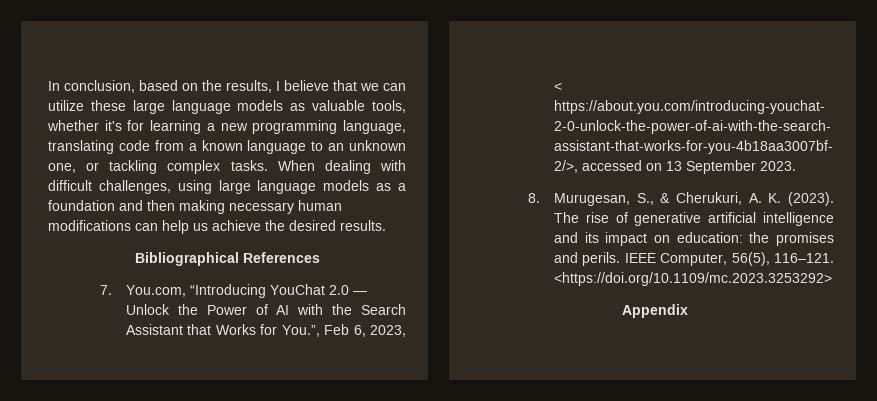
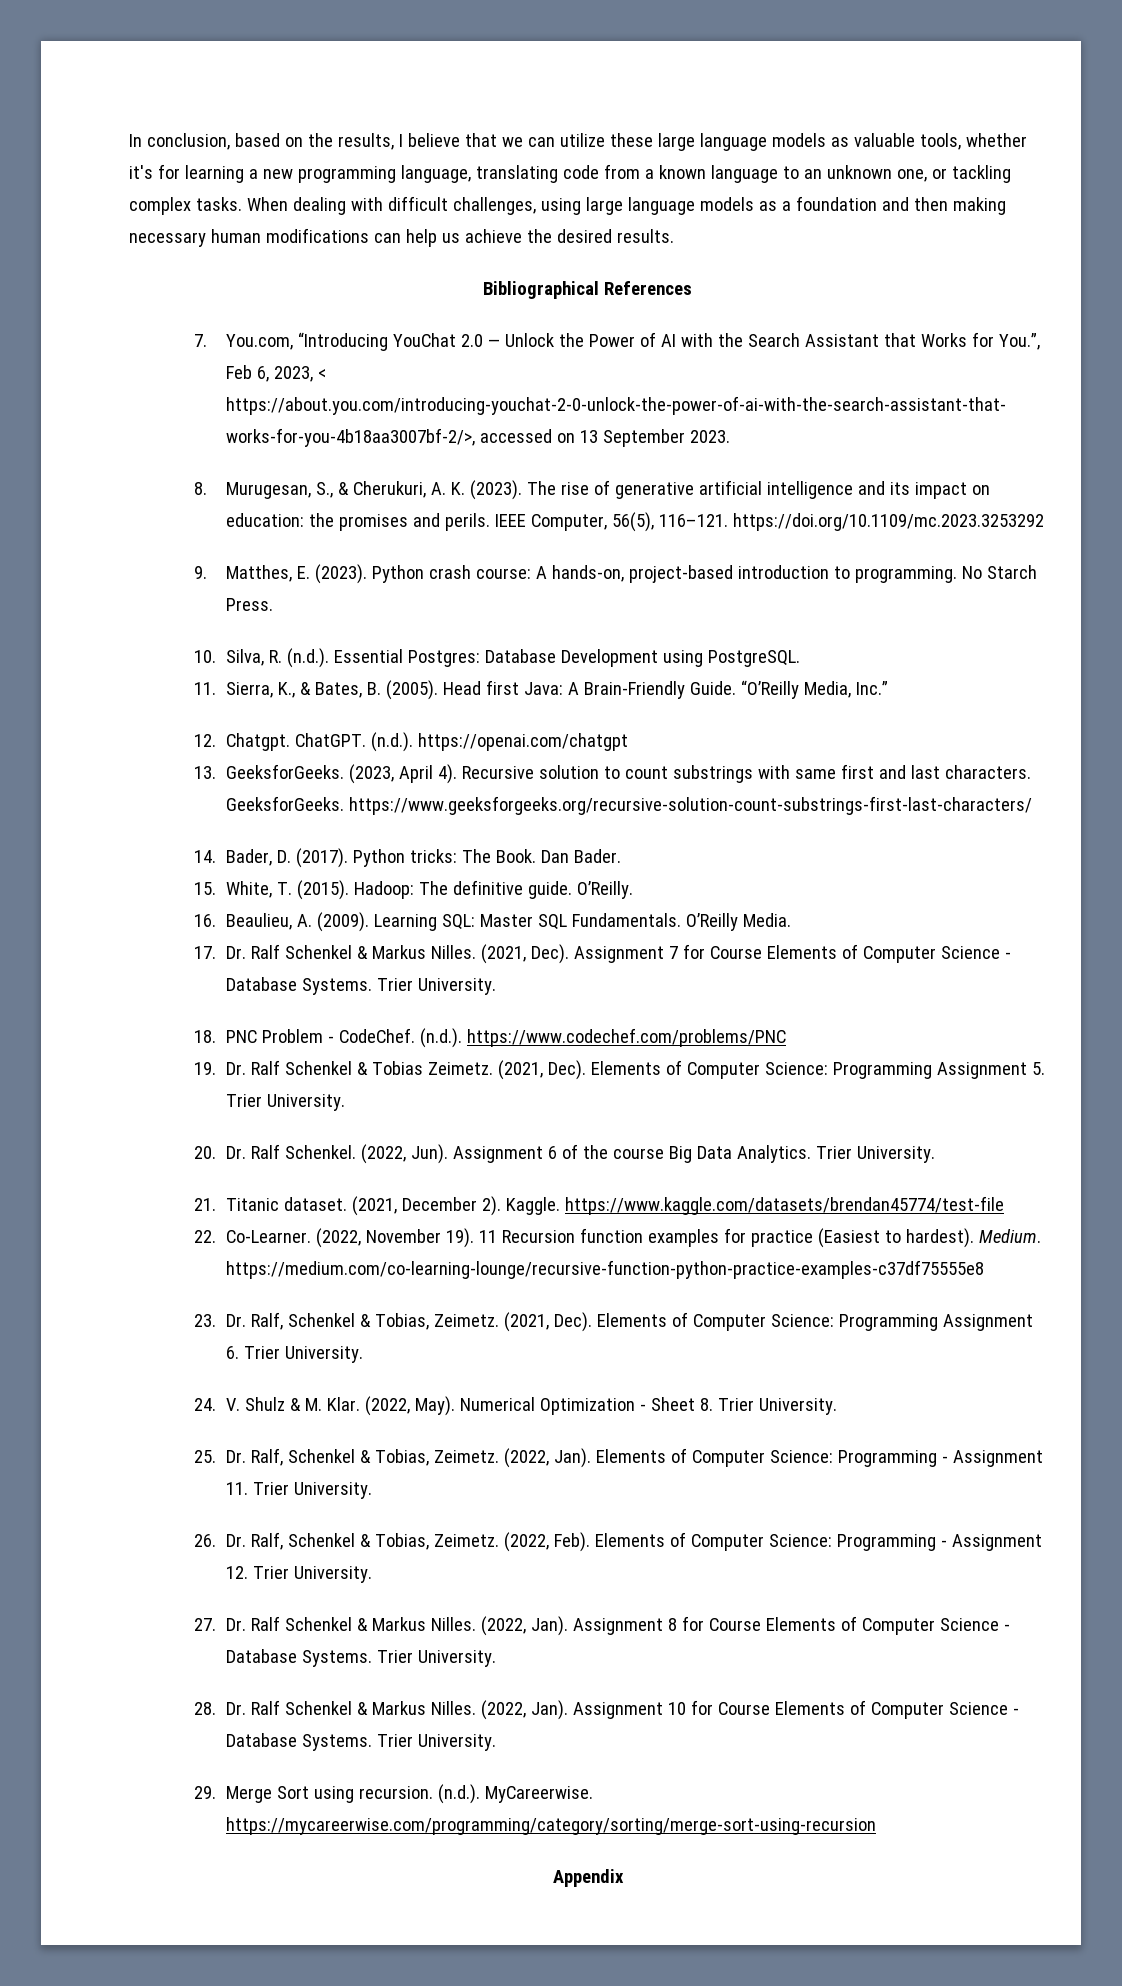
- IEEE Computer, 56(5), 116–121. <https://doi.org/10.1109/mc.2023.3253292>
+ IEEE Computer, 56(5), 116–121. https://doi.org/10.1109/mc.2023.3253292
+ 9. Matthes, E. (2023). Python crash course: A hands-on, project-based introduction to programming. No Starch Press.
+ 10. Silva, R. (n.d.). Essential Postgres: Database Development using PostgreSQL.
+ 11. Sierra, K., & Bates, B. (2005). Head first Java: A Brain-Friendly Guide. “O’Reilly Media, Inc.”
+ 12. Chatgpt. ChatGPT. (n.d.). https://openai.com/chatgpt
+ 13. GeeksforGeeks. (2023, April 4). Recursive solution to count substrings with same first and last characters. GeeksforGeeks. https://www.geeksforgeeks.org/recursive-solution-count-substrings-first-last-characters/
+ 14. Bader, D. (2017). Python tricks: The Book. Dan Bader.
+ 15. White, T. (2015). Hadoop: The definitive guide. O’Reilly.
+ 16. Beaulieu, A. (2009). Learning SQL: Master SQL Fundamentals. O’Reilly Media.
+ 17. Dr. Ralf Schenkel & Markus Nilles. (2021, Dec). Assignment 7 for Course Elements of Computer Science - Database Systems. Trier University.
+ 18. PNC Problem - CodeChef. (n.d.). https://www.codechef.com/problems/PNC
+ 19. Dr. Ralf Schenkel & Tobias Zeimetz. (2021, Dec). Elements of Computer Science: Programming Assignment 5. Trier University.
+ 20. Dr. Ralf Schenkel. (2022, Jun). Assignment 6 of the course Big Data Analytics. Trier University.
+ 21. Titanic dataset. (2021, December 2). Kaggle. https://www.kaggle.com/datasets/brendan45774/test-file
+ 22. Co-Learner. (2022, November 19). 11 Recursion function examples for practice (Easiest to hardest). Medium. https://medium.com/co-learning-lounge/recursive-function-python-practice-examples-c37df75555e8
+ 23. Dr. Ralf, Schenkel & Tobias, Zeimetz. (2021, Dec). Elements of Computer Science: Programming Assignment 6. Trier University.
+ 24. V. Shulz & M. Klar. (2022, May). Numerical Optimization - Sheet 8. Trier University.
+ 25. Dr. Ralf, Schenkel & Tobias, Zeimetz. (2022, Jan). Elements of Computer Science: Programming - Assignment 11. Trier University.
+ 26. Dr. Ralf, Schenkel & Tobias, Zeimetz. (2022, Feb). Elements of Computer Science: Programming - Assignment 12. Trier University.
+ 27. Dr. Ralf Schenkel & Markus Nilles. (2022, Jan). Assignment 8 for Course Elements of Computer Science - Database Systems. Trier University.
+ 28. Dr. Ralf Schenkel & Markus Nilles. (2022, Jan). Assignment 10 for Course Elements of Computer Science - Database Systems. Trier University.
+ 29. Merge Sort using recursion. (n.d.). MyCareerwise. https://mycareerwise.com/programming/category/sorting/merge-sort-using-recursion

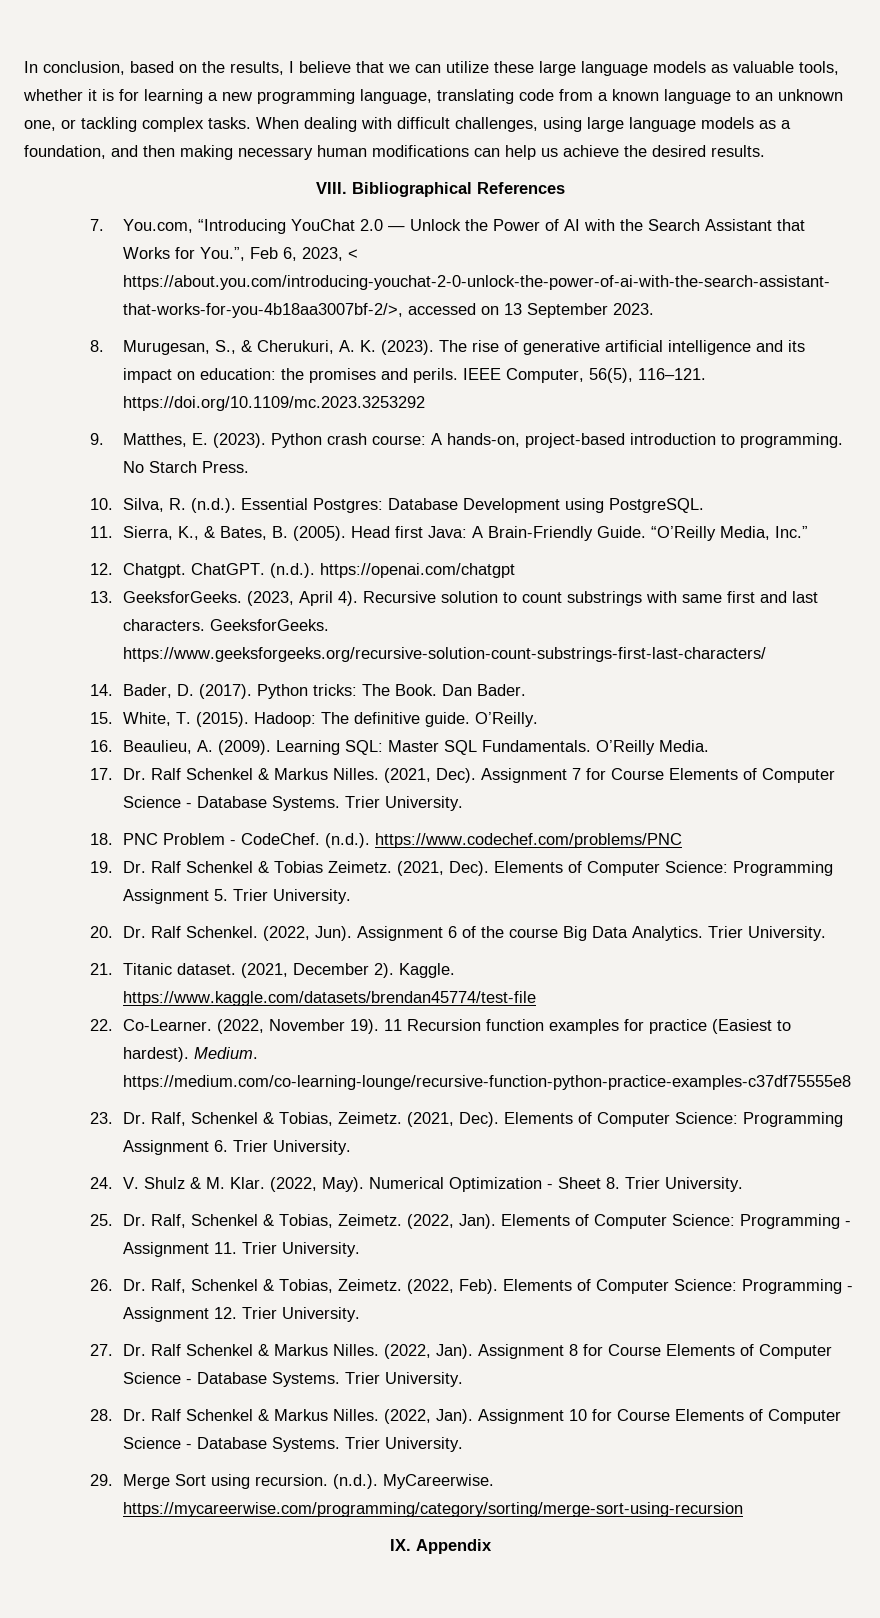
- In conclusion, based on the results, I believe that we can utilize these large language models as valuable tools, whether it's for learning a new programming language, translating code from a known language to an unknown one, or tackling complex tasks.
+ In conclusion, based on the results, I believe that we can utilize these large language models as valuable tools, whether it is for learning a new programming language, translating code from a known language to an unknown one, or tackling complex tasks.
- When dealing with difficult challenges, using large language models as a foundation and then making necessary human modifications can help us achieve the desired results.
+ When dealing with difficult challenges, using large language models as a foundation, and then making necessary human modifications can help us achieve the desired results.
+ VIII.
- Appendix
+ IX. Appendix

